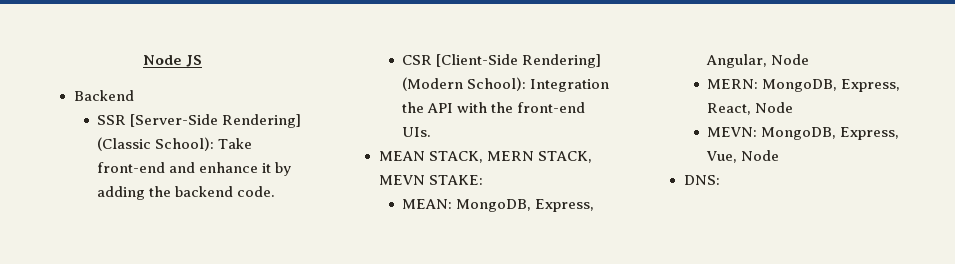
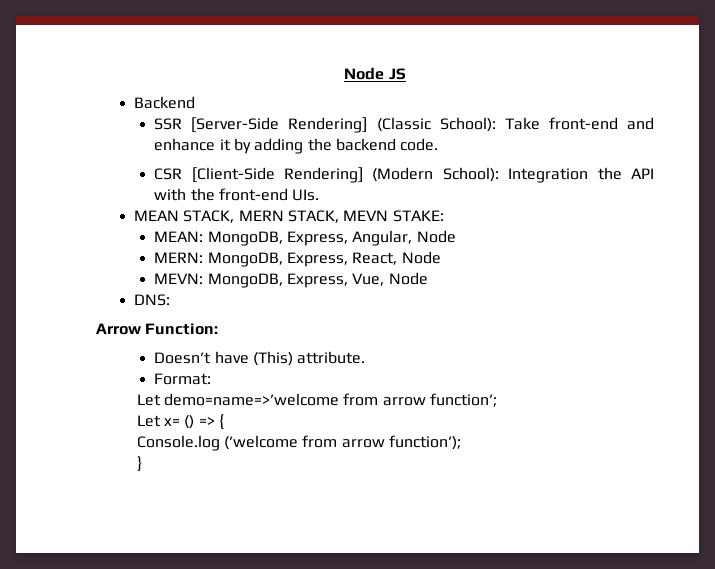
+ Arrow Function:
+ Doesn’t have (This) attribute.
+ Format:
+ Let demo=name=>’welcome from arrow function’;
+ Let x= () => {
+ Console.log (’welcome from arrow function’);
+ }

